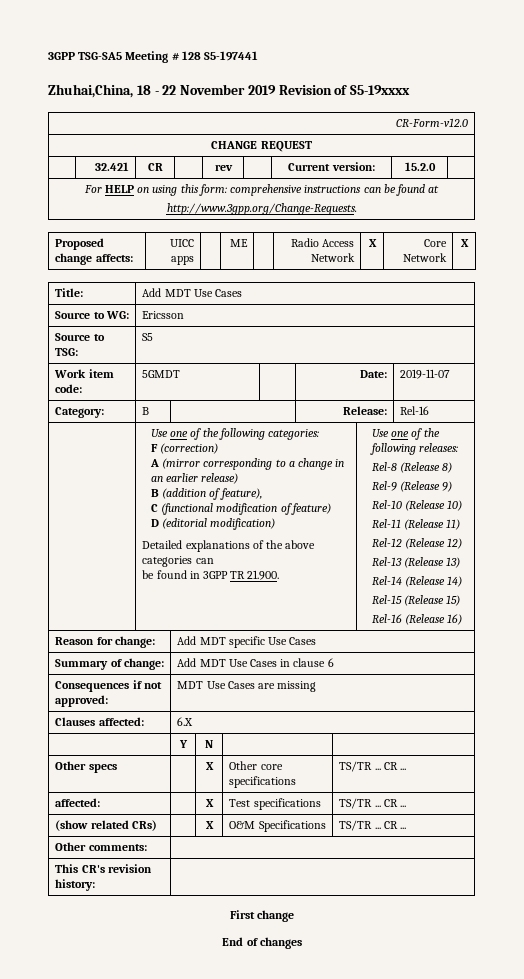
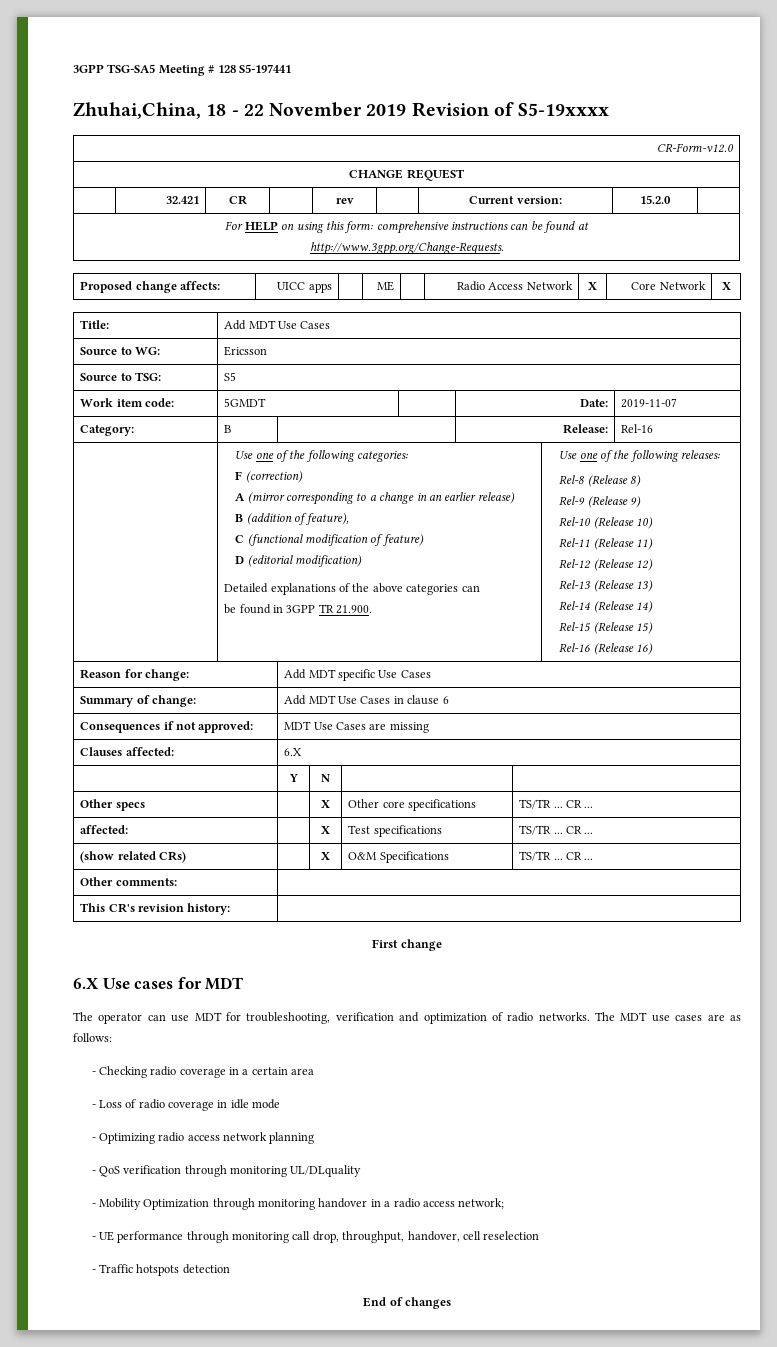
+ 6.X Use cases for MDT
+ The operator can use MDT for troubleshooting, verification and optimization of radio networks. The MDT use cases are as follows:
+ - Checking radio coverage in a certain area
+ - Loss of radio coverage in idle mode
+ - Optimizing radio access network planning
+ - QoS verification through monitoring UL/DLquality
+ - Mobility Optimization through monitoring handover in a radio access network;
+ - UE performance through monitoring call drop, throughput, handover, cell reselection
+ - Traffic hotspots detection

